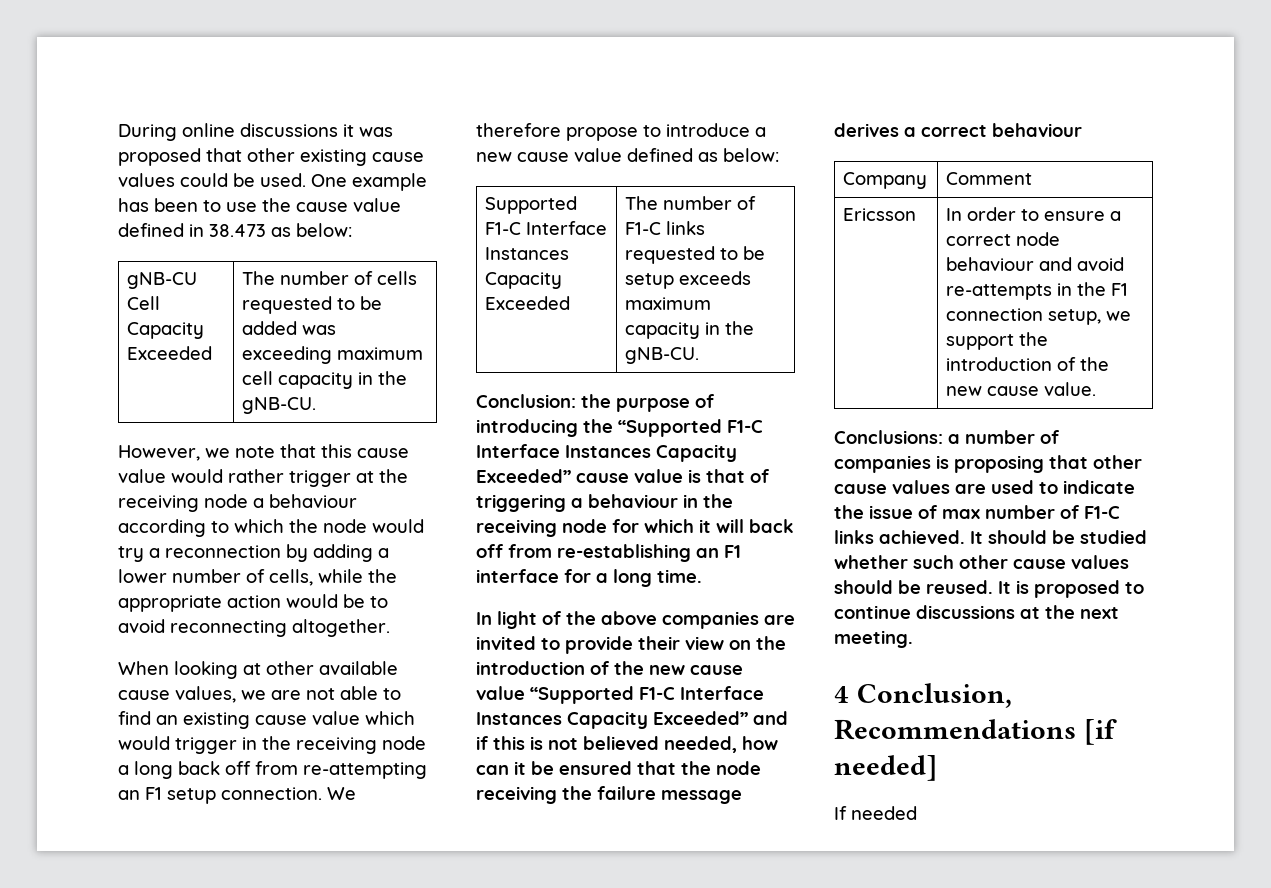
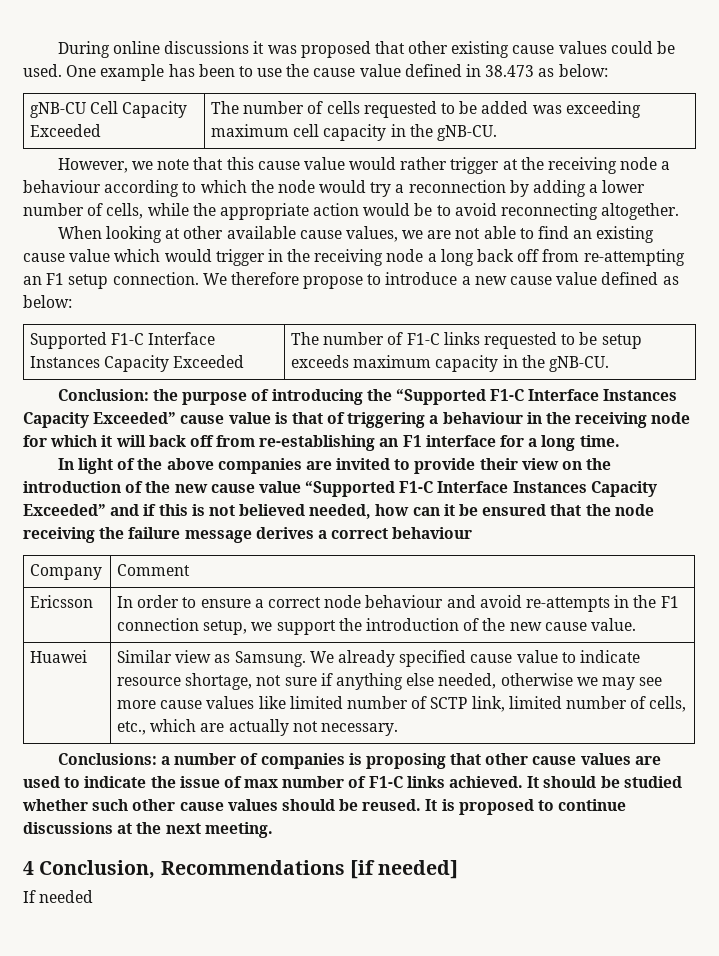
+ Huawei | Similar view as Samsung. We already specified cause value to indicate resource shortage, not sure if anything else needed, otherwise we may see more cause values like limited number of SCTP link, limited number of cells, etc., which are actually not necessary.

